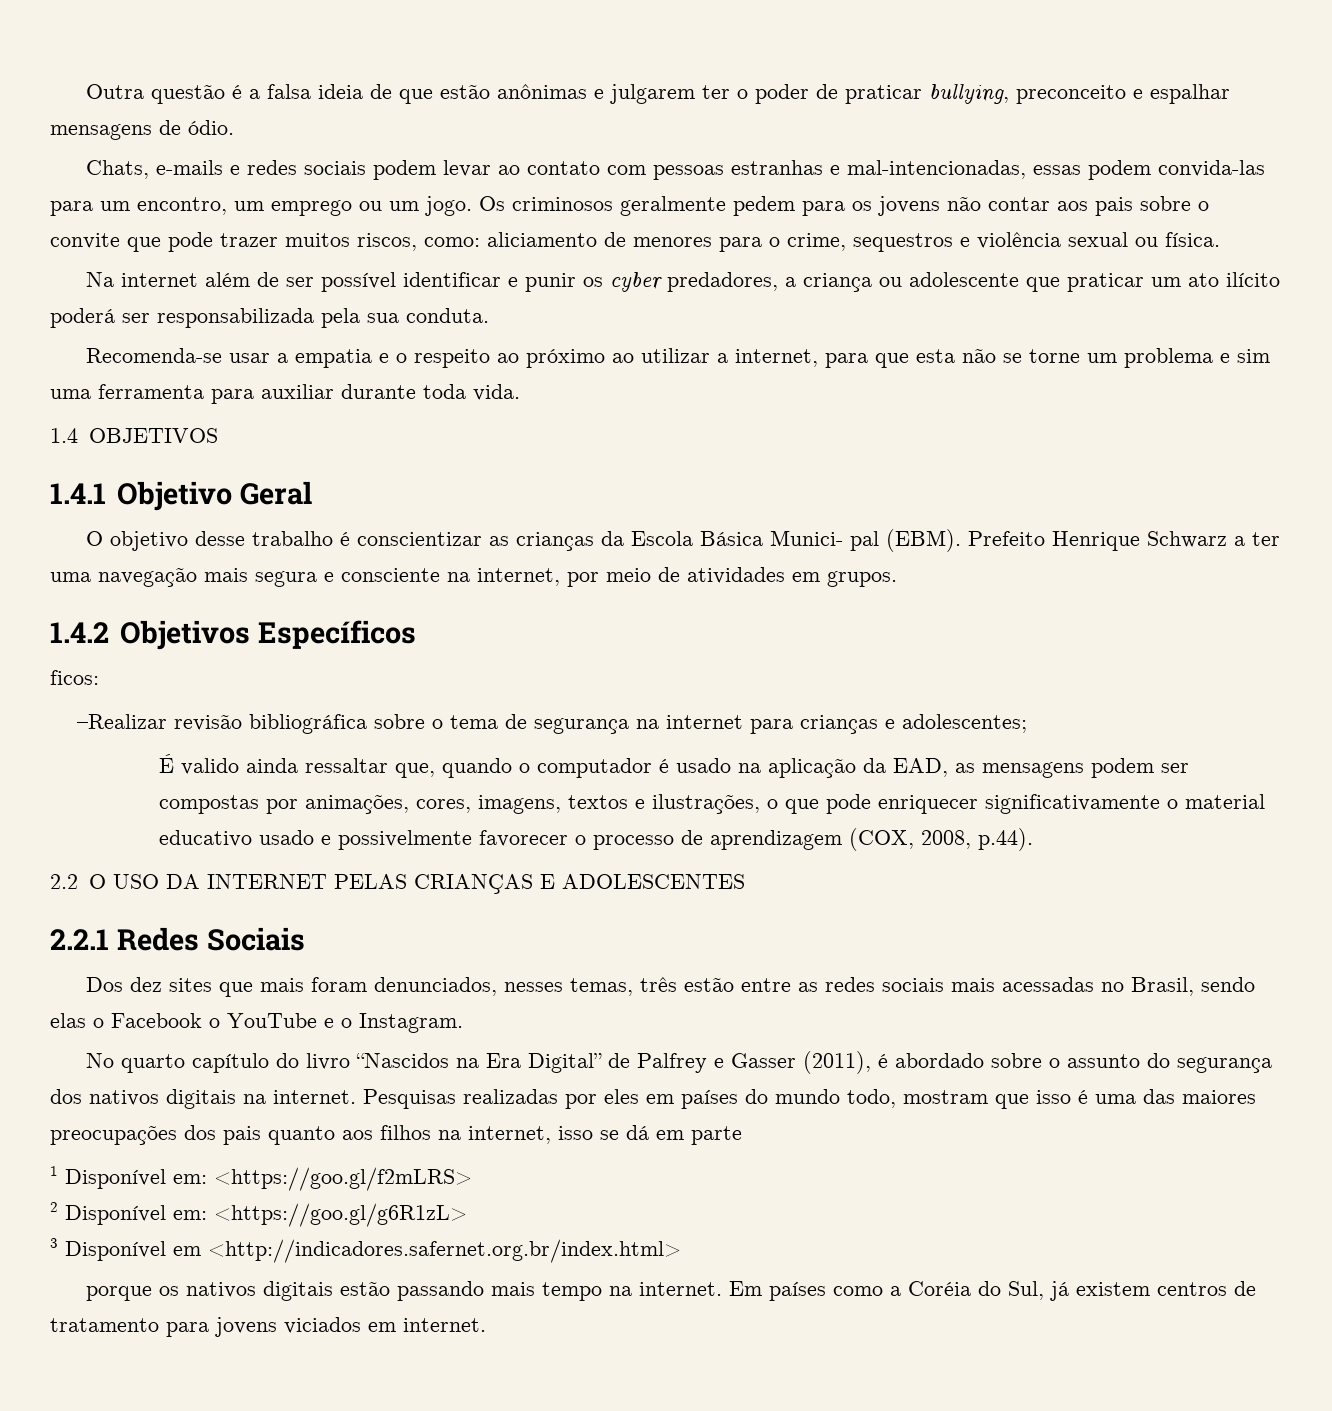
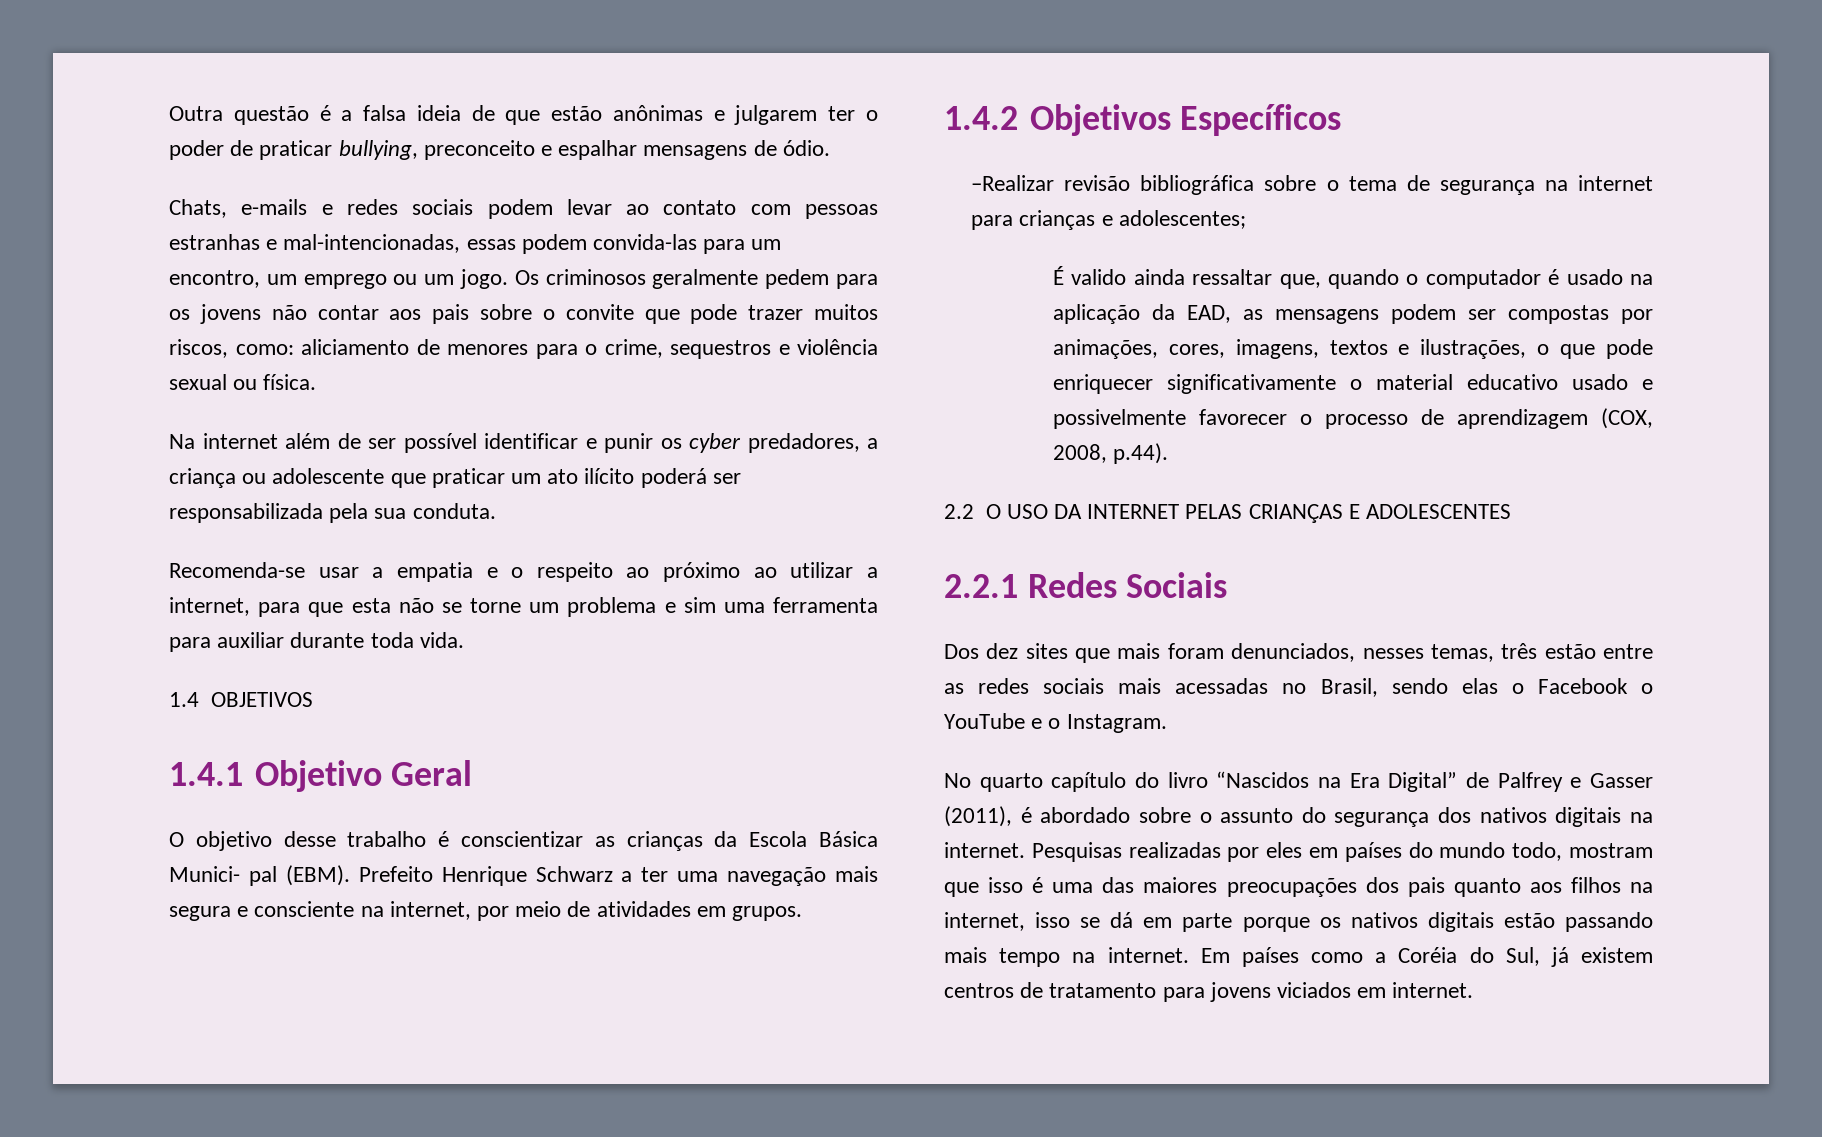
- ficos:
- Pesquisas realizadas por eles em países do mundo todo, mostram que isso é uma das maiores preocupações dos pais quanto aos filhos na internet, isso se dá em parte
- 1 Disponível em: <https://goo.gl/f2mLRS>
- 2 Disponível em: <https://goo.gl/g6R1zL>
- 3 Disponível em <http://indicadores.safernet.org.br/index.html>
- porque os nativos digitais estão passando mais tempo na internet.
+ Pesquisas realizadas por eles em países do mundo todo, mostram que isso é uma das maiores preocupações dos pais quanto aos filhos na internet, isso se dá em parte porque os nativos digitais estão passando mais tempo na internet.

